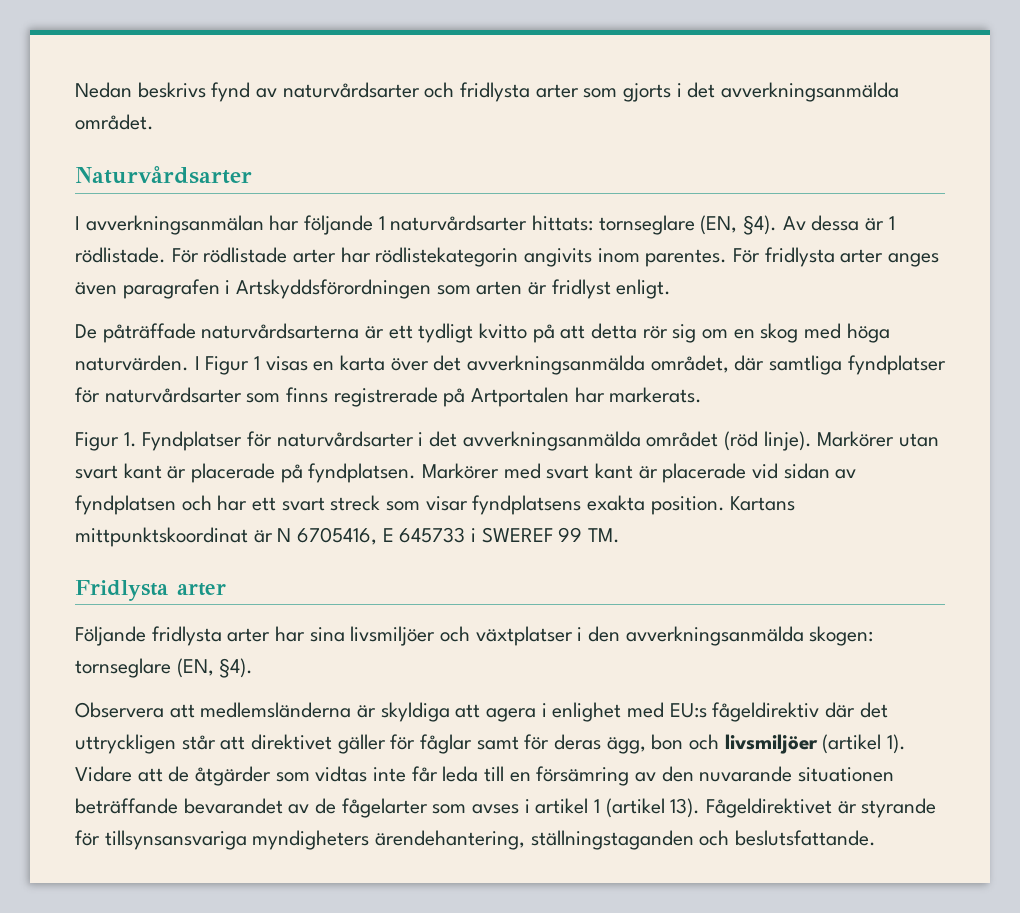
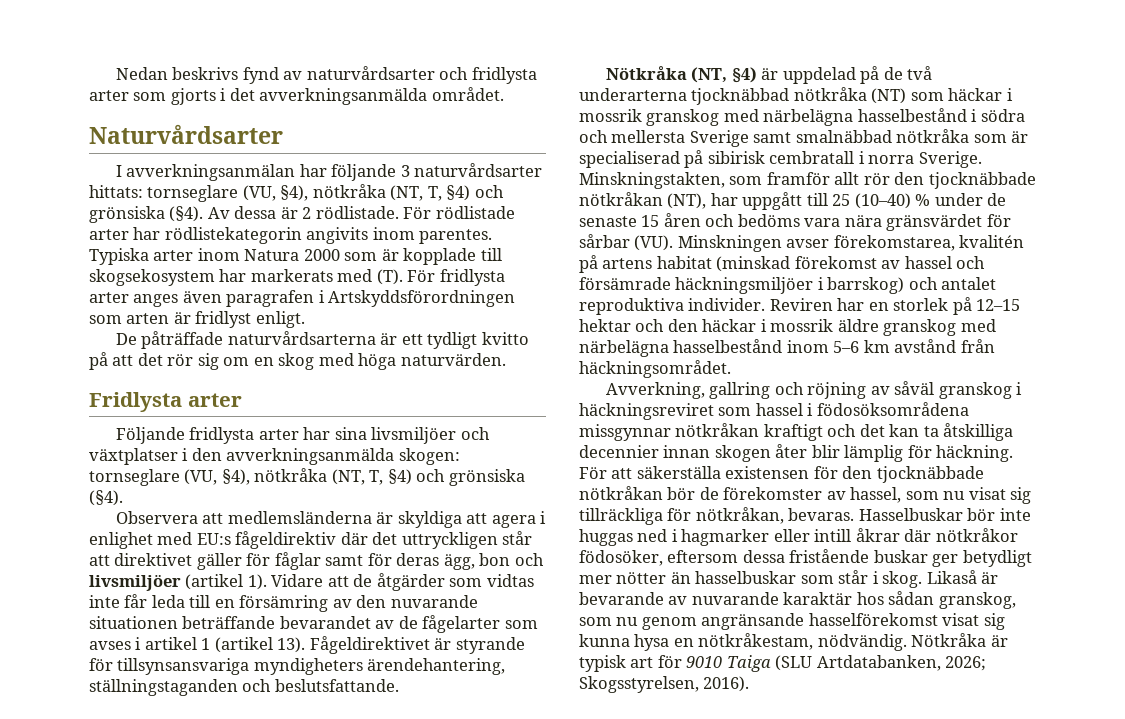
- I avverkningsanmälan har följande 1 naturvårdsarter hittats: tornseglare (EN, §4).
+ I avverkningsanmälan har följande 3 naturvårdsarter hittats: tornseglare (VU, §4), nötkråka (NT, T, §4) och grönsiska (§4).
- Av dessa är 1 rödlistade.
+ Av dessa är 2 rödlistade.
- För fridlysta arter anges även paragrafen i Artskyddsförordningen som arten är fridlyst enligt.
+ Typiska arter inom Natura 2000 som är kopplade till skogsekosystem har markerats med (T). För fridlysta arter anges även paragrafen i Artskyddsförordningen som arten är fridlyst enligt.
- De påträffade naturvårdsarterna är ett tydligt kvitto på att detta rör sig om en skog med höga naturvärden. I Figur 1 visas en karta över det avverkningsanmälda området, där samtliga fyndplatser för naturvårdsarter som finns registrerade på Artportalen har markerats.
- Figur 1. Fyndplatser för naturvårdsarter i det avverkningsanmälda området (röd linje). Markörer utan svart kant är placerade på fyndplatsen. Markörer med svart kant är placerade vid sidan av fyndplatsen och har ett svart streck som visar fyndplatsens exakta position. Kartans mittpunktskoordinat är N 6705416, E 645733 i SWEREF 99 TM.
+ De påträffade naturvårdsarterna är ett tydligt kvitto på att det rör sig om en skog med höga naturvärden.
- Följande fridlysta arter har sina livsmiljöer och växtplatser i den avverkningsanmälda skogen: tornseglare (EN, §4).
+ Följande fridlysta arter har sina livsmiljöer och växtplatser i den avverkningsanmälda skogen: tornseglare (VU, §4), nötkråka (NT, T, §4) och grönsiska (§4).
+ Nötkråka (NT, §4) är uppdelad på de två underarterna tjocknäbbad nötkråka (NT) som häckar i mossrik granskog med närbelägna hasselbestånd i södra och mellersta Sverige samt smalnäbbad nötkråka som är specialiserad på sibirisk cembratall i norra Sverige. Minskningstakten, som framför allt rör den tjocknäbbade nötkråkan (NT), har uppgått till 25 (10–40) % under de senaste 15 åren och bedöms vara nära gränsvärdet för sårbar (VU). Minskningen avser förekomstarea, kvalitén på artens habitat (minskad förekomst av hassel och försämrade häckningsmiljöer i barrskog) och antalet reproduktiva individer. Reviren har en storlek på 12–15 hektar och den häckar i mossrik äldre granskog med närbelägna hasselbestånd inom 5–6 km avstånd från häckningsområdet.
+ Avverkning, gallring och röjning av såväl granskog i häckningsreviret som hassel i födosöksområdena missgynnar nötkråkan kraftigt och det kan ta åtskilliga decennier innan skogen åter blir lämplig för häckning. För att säkerställa existensen för den tjocknäbbade nötkråkan bör de förekomster av hassel, som nu visat sig tillräckliga för nötkråkan, bevaras. Hasselbuskar bör inte huggas ned i hagmarker eller intill åkrar där nötkråkor födosöker, eftersom dessa fristående buskar ger betydligt mer nötter än hasselbuskar som står i skog. Likaså är bevarande av nuvarande karaktär hos sådan granskog, som nu genom angränsande hasselförekomst visat sig kunna hysa en nötkråkestam, nödvändig. Nötkråka är typisk art för 9010 Taiga (SLU Artdatabanken, 2026; Skogsstyrelsen, 2016).

